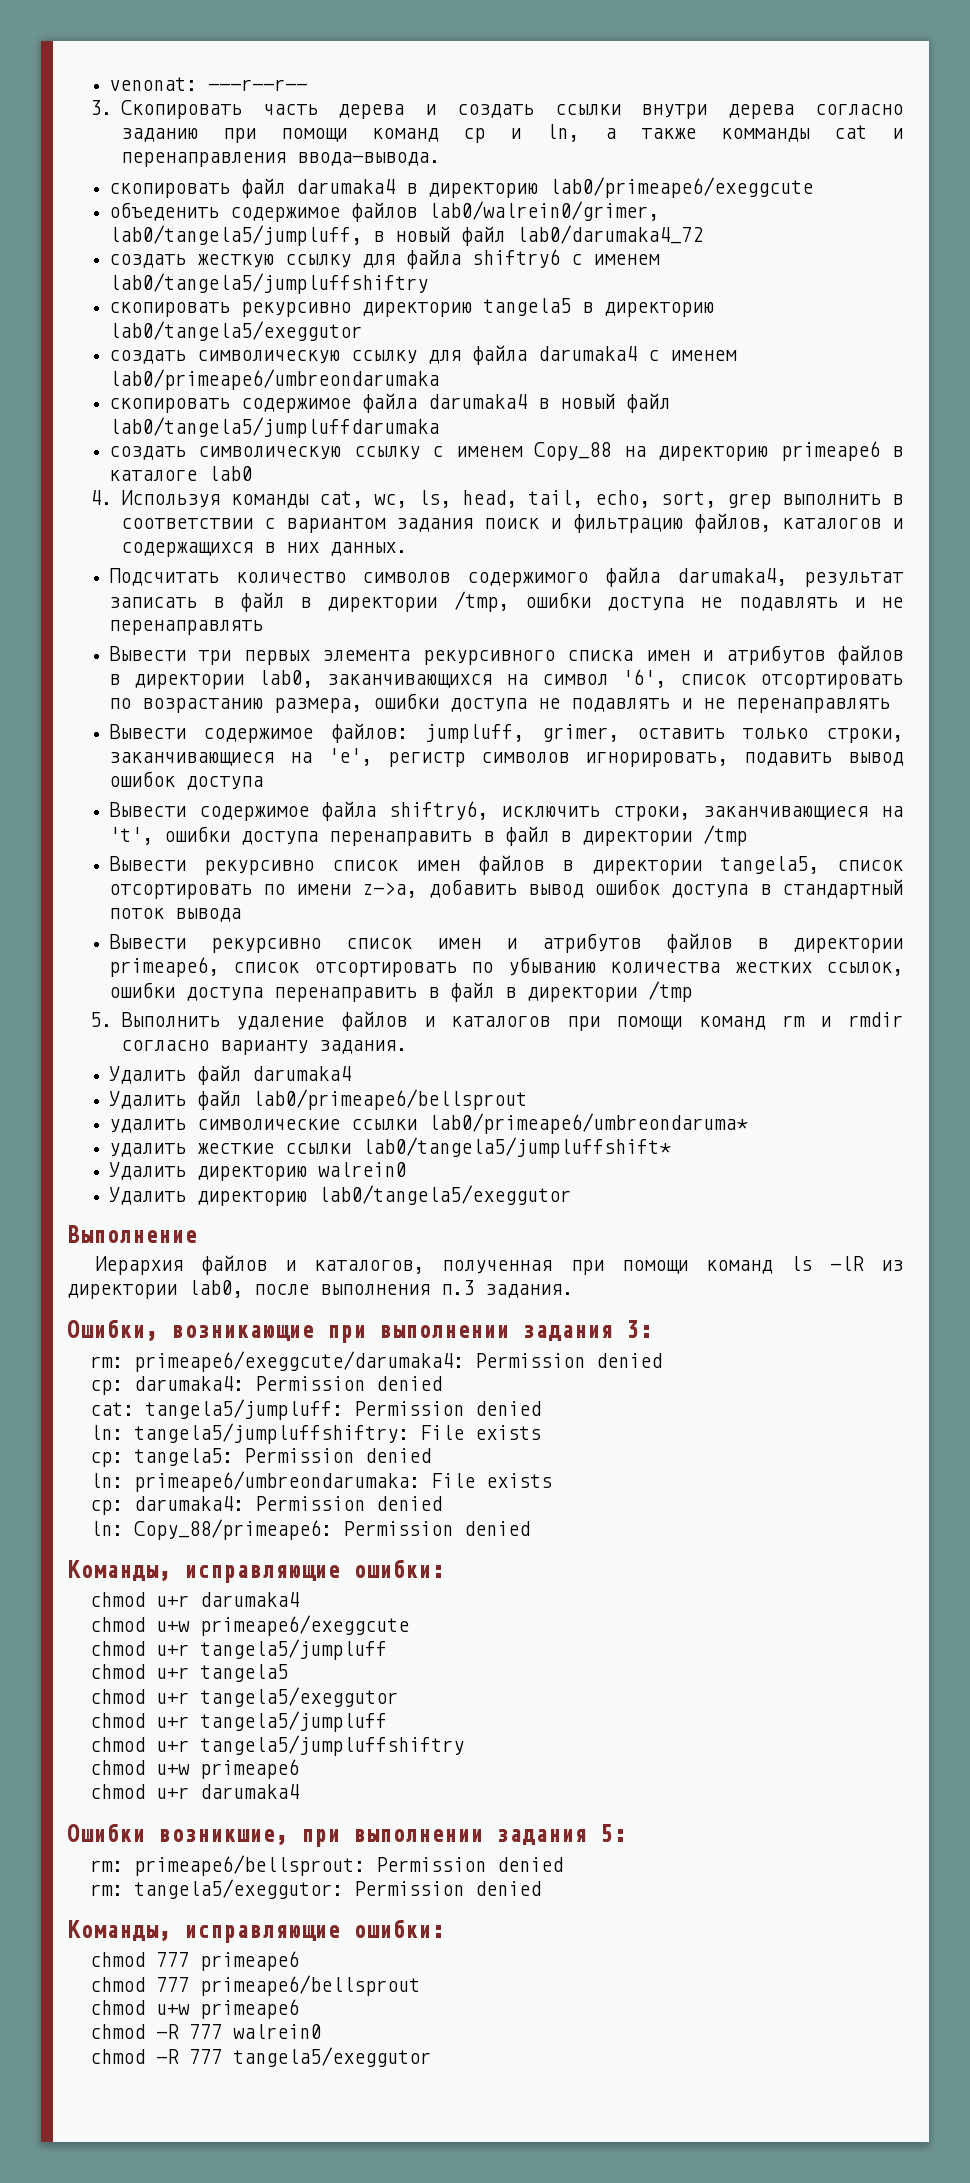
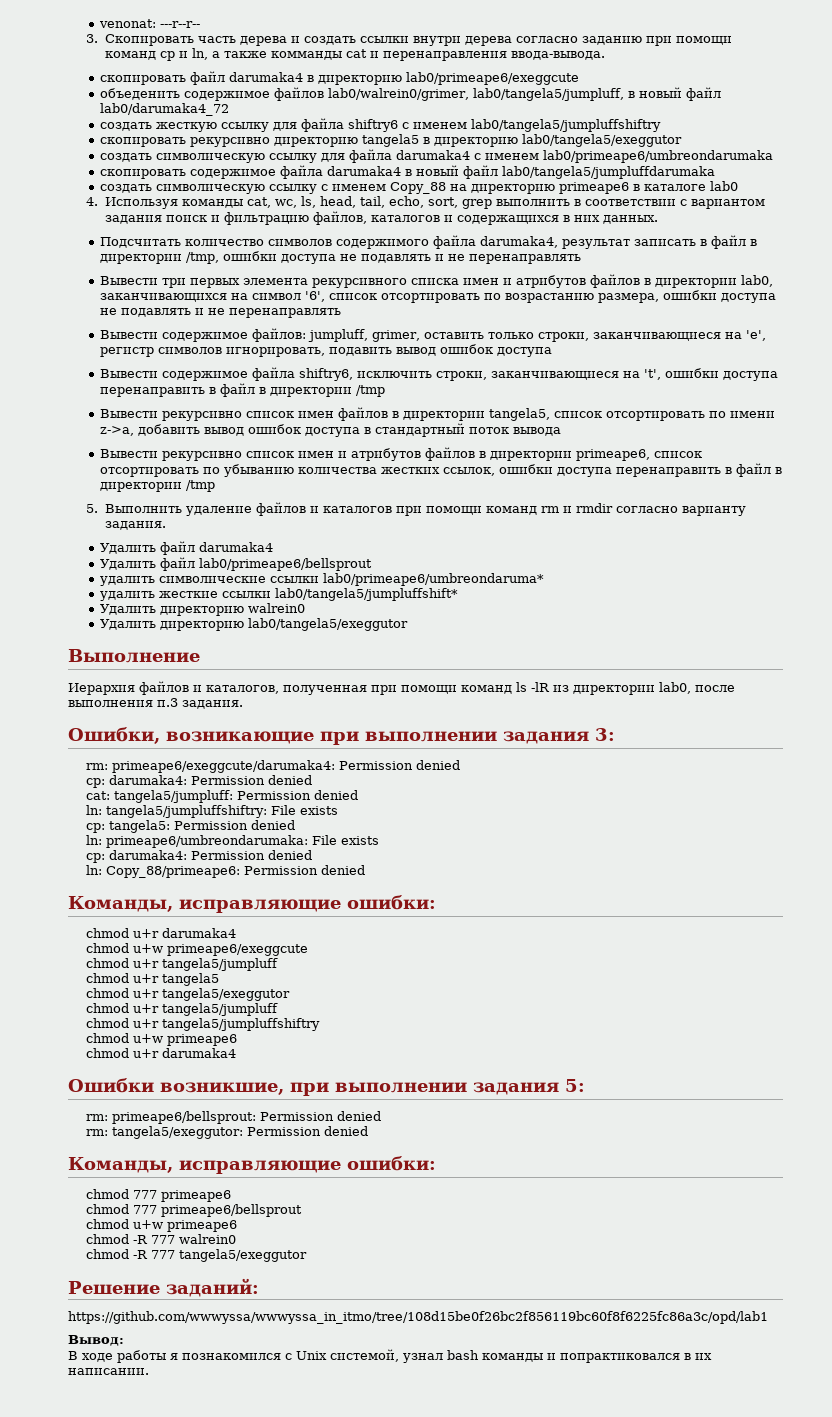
+ Решение заданий:
+ https://github.com/wwwyssa/wwwyssa_in_itmo/tree/108d15be0f26bc2f856119bc60f8f6225fc86a3c/opd/lab1
+ Вывод:
+ В ходе работы я познакомился с Unix системой, узнал bash команды и попрактиковался в их написании.

